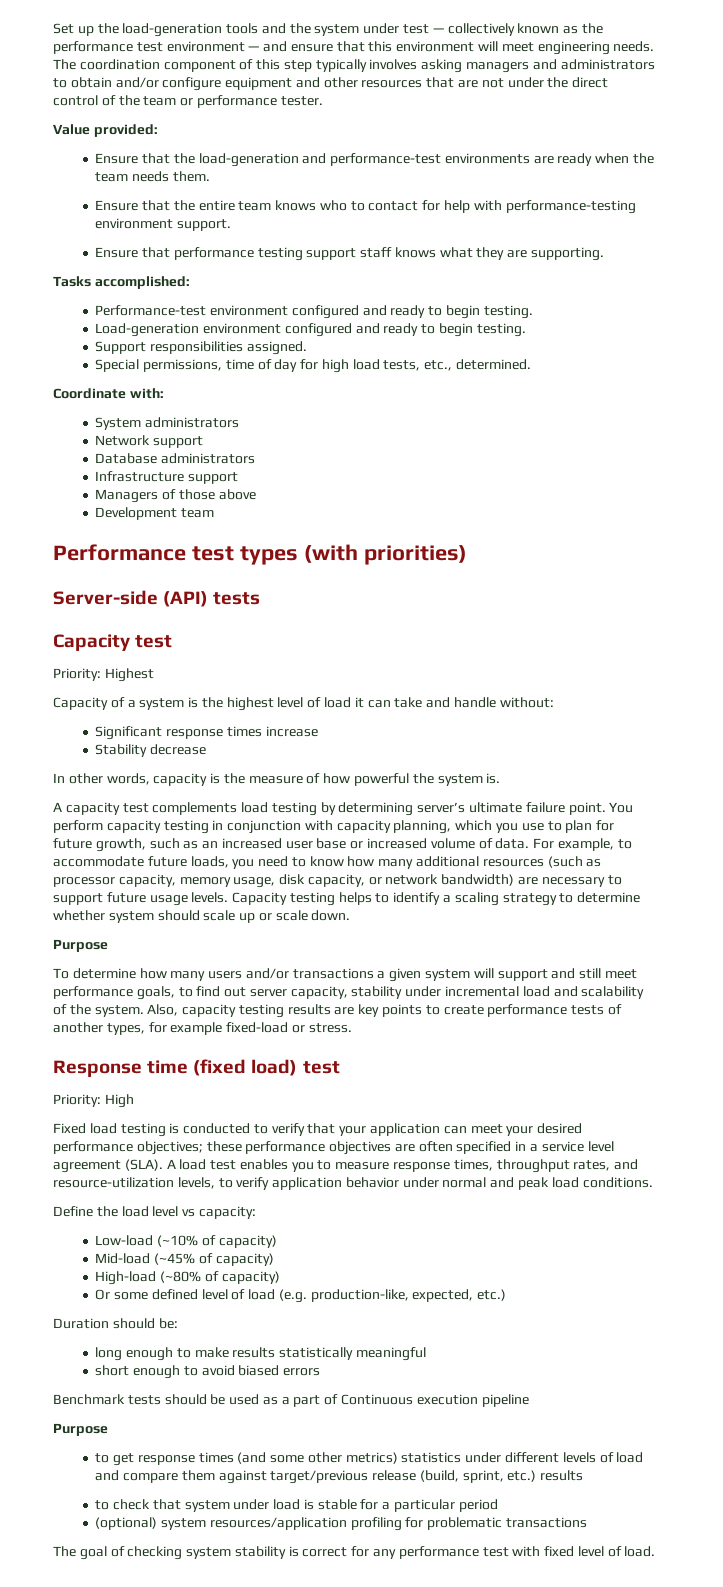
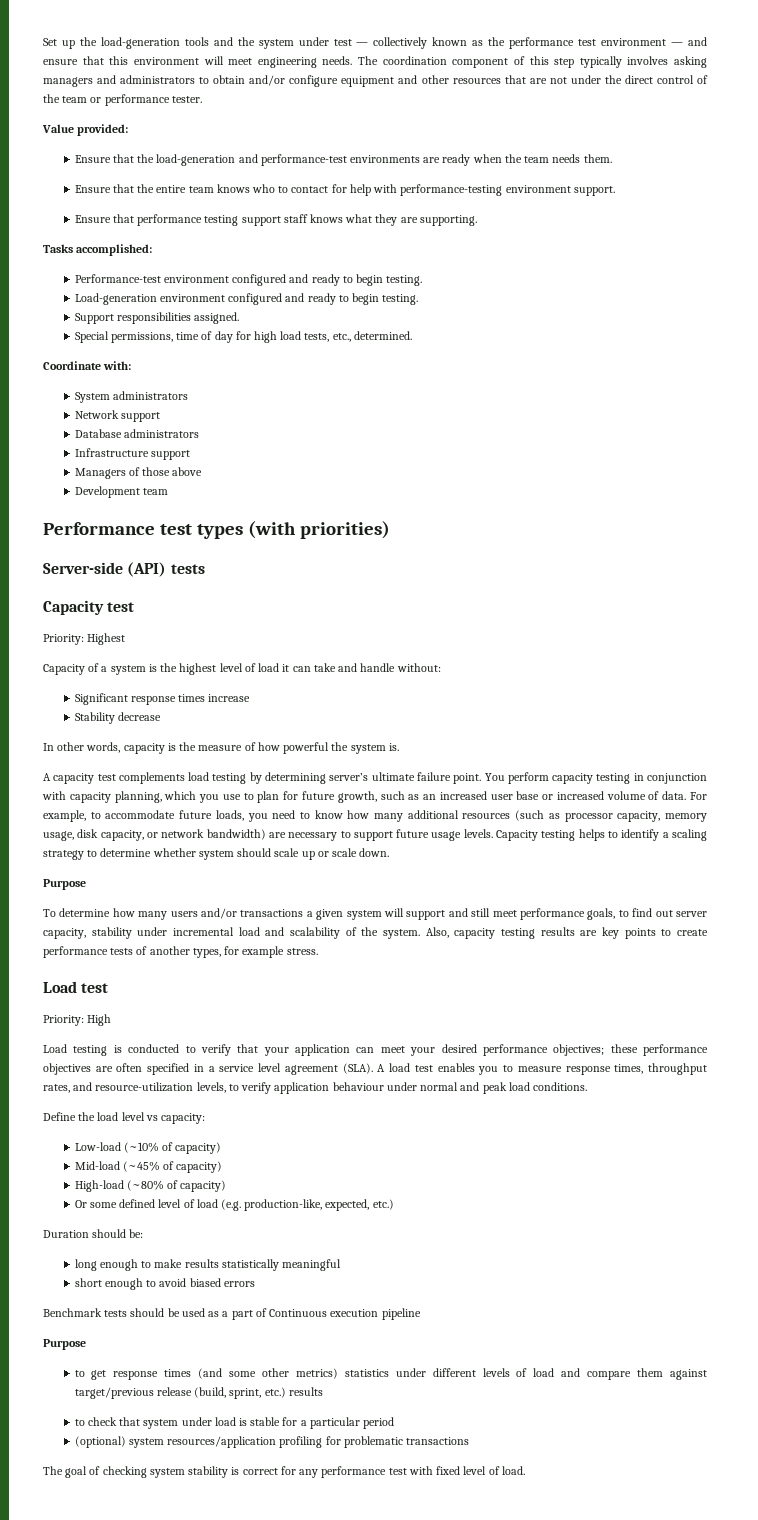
- Also, capacity testing results are key points to create performance tests of another types, for example fixed-load or stress.
+ Also, capacity testing results are key points to create performance tests of another types, for example stress.
- Response time (fixed load) test
+ Load test
- Fixed load testing is conducted to verify that your application can meet your desired performance objectives; these performance objectives are often specified in a service level agreement (SLA).
+ Load testing is conducted to verify that your application can meet your desired performance objectives; these performance objectives are often specified in a service level agreement (SLA).
- A load test enables you to measure response times, throughput rates, and resource-utilization levels, to verify application behavior under normal and peak load conditions.
+ A load test enables you to measure response times, throughput rates, and resource-utilization levels, to verify application behaviour under normal and peak load conditions.

